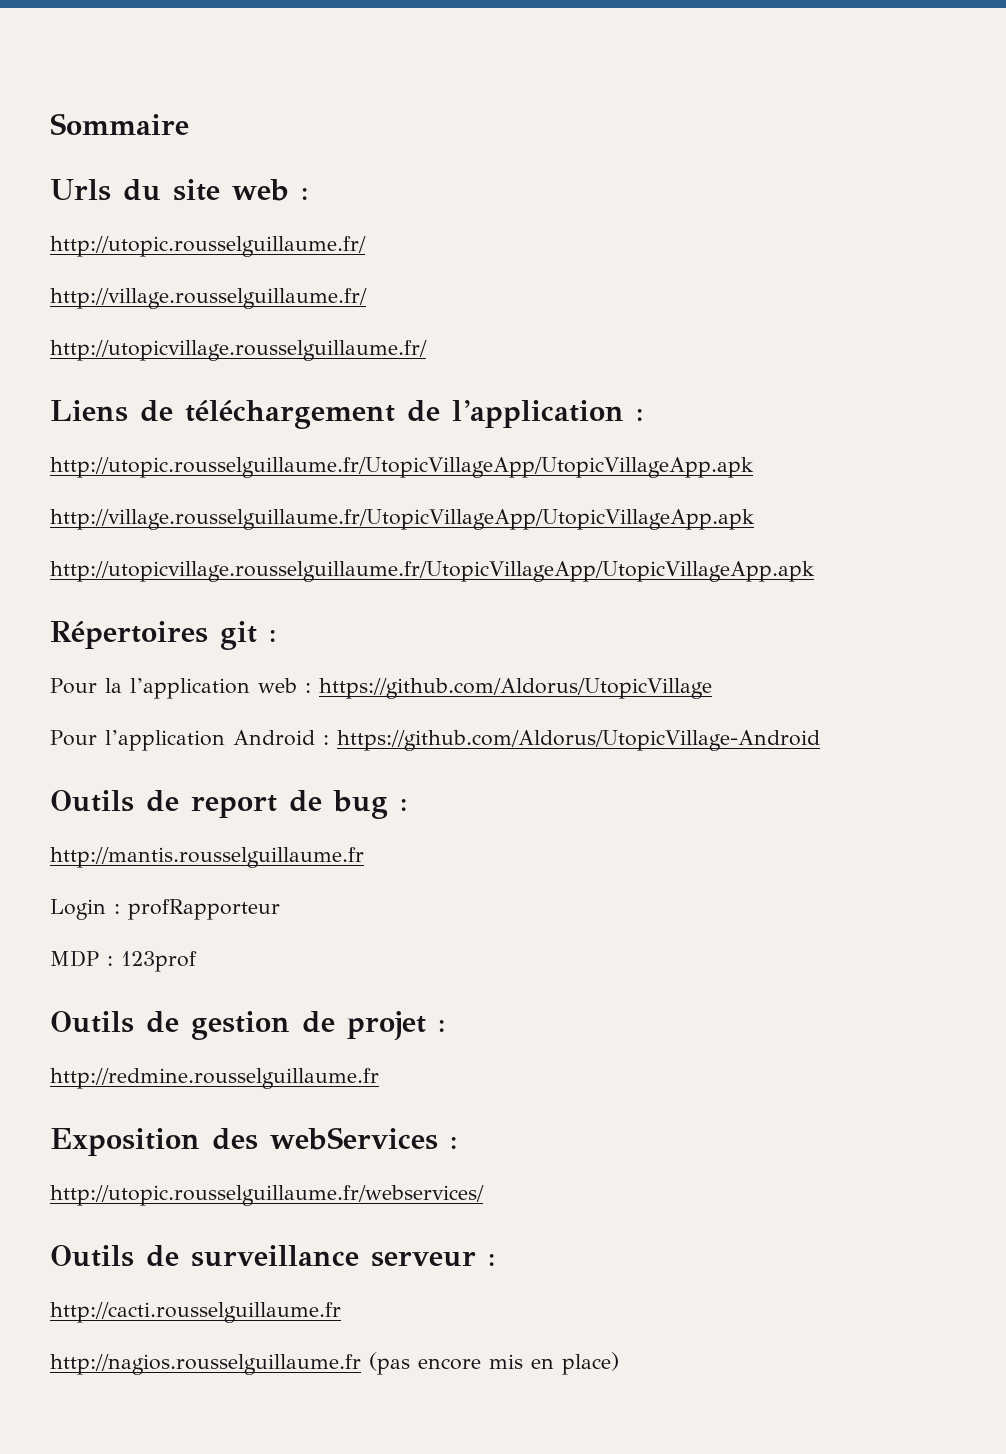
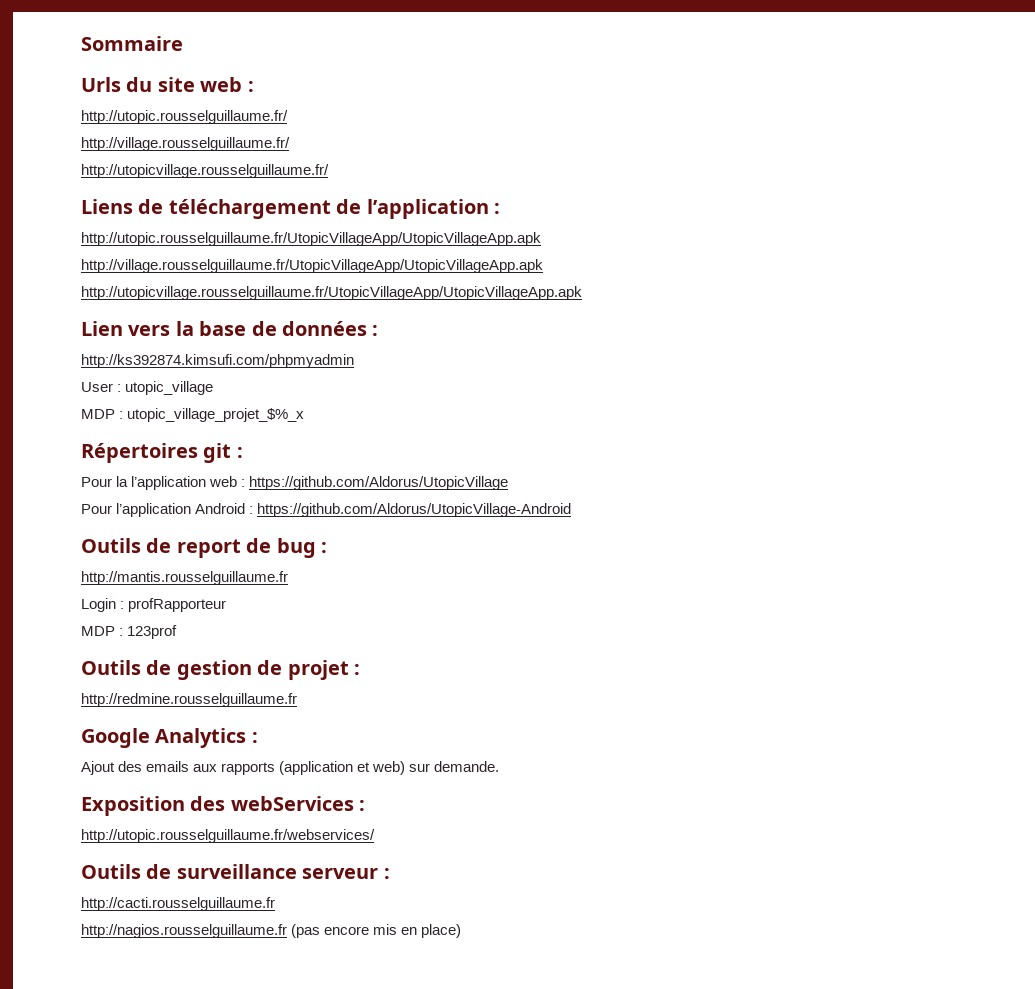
+ Lien vers la base de données :
+ http://ks392874.kimsufi.com/phpmyadmin
+ User : utopic_village
+ MDP : utopic_village_projet_$%_x
+ Google Analytics :
+ Ajout des emails aux rapports (application et web) sur demande.

